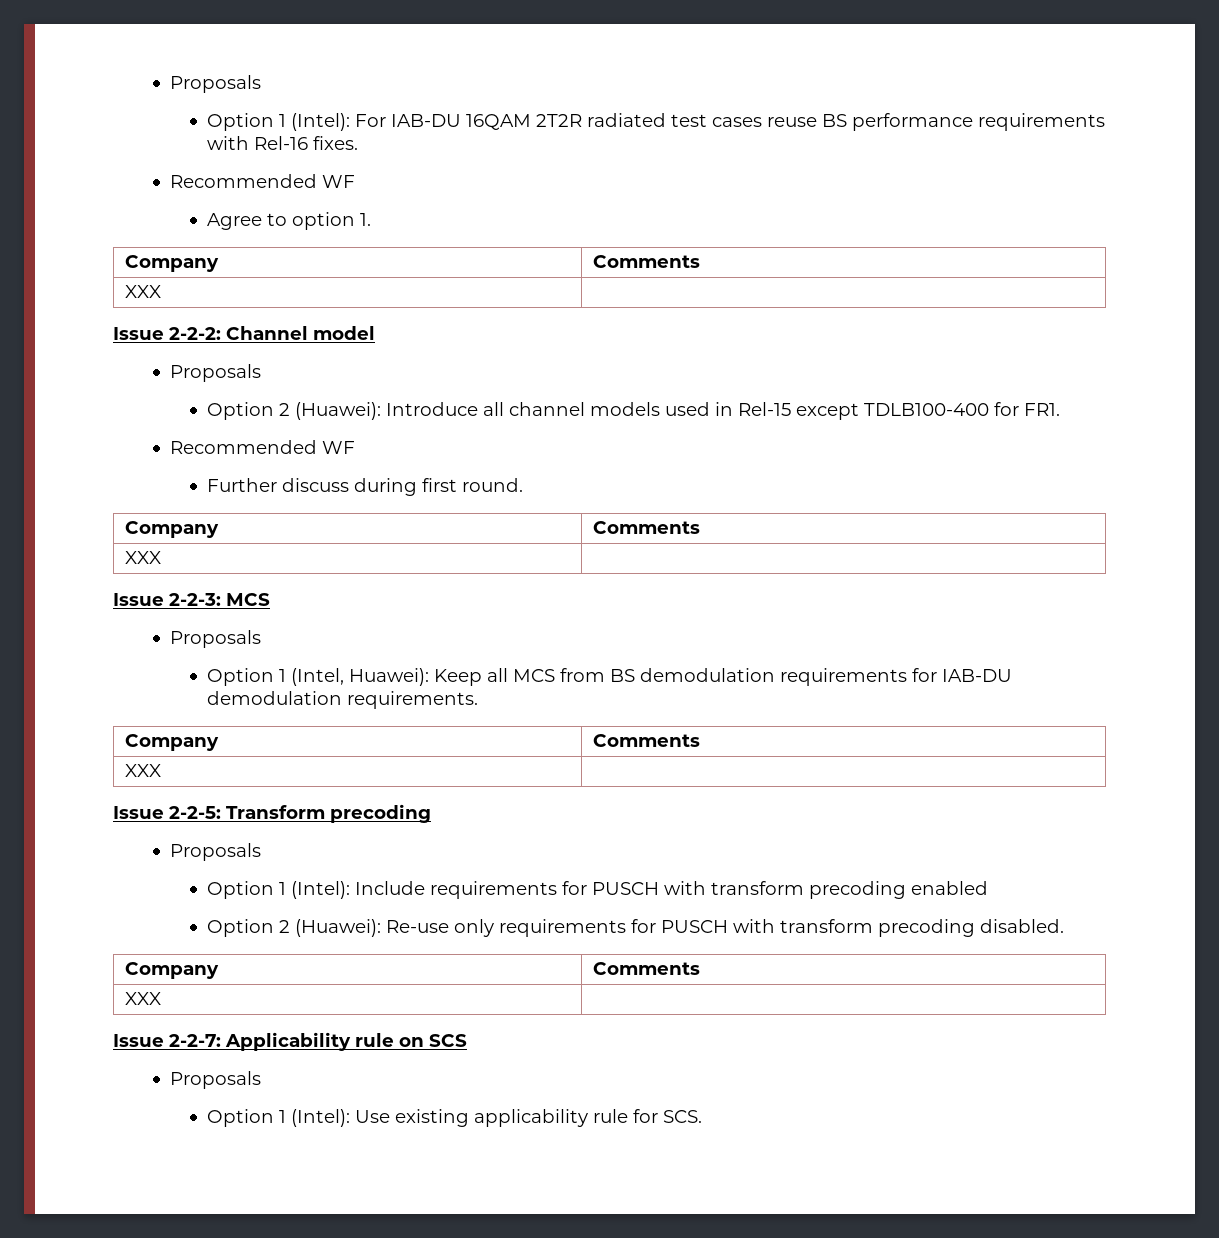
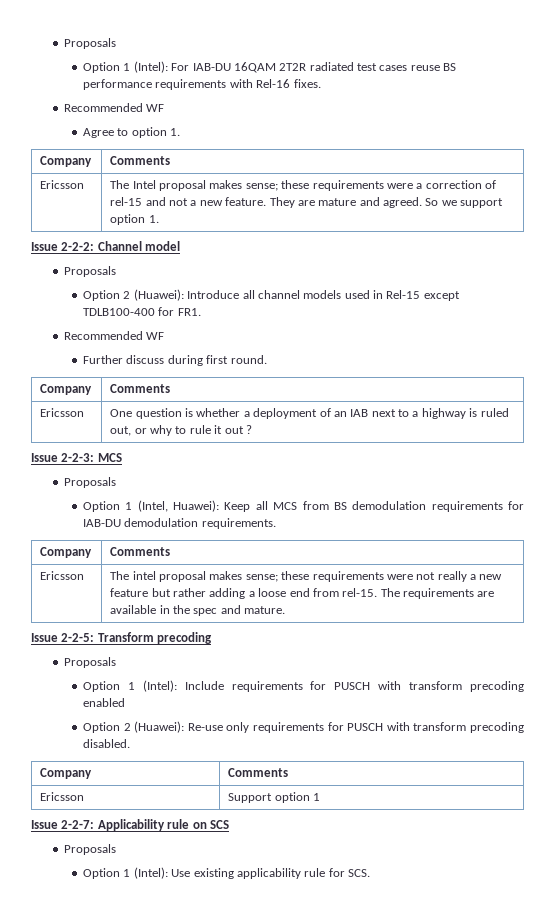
  Agree to option 1.
  Company | Comments
- XXX |
+ Ericsson | The Intel proposal makes sense; these requirements were a correction of rel-15 and not a new feature. They are mature and agreed. So we support option 1.
  Further discuss during first round.
  Company | Comments
- XXX |
+ Ericsson | One question is whether a deployment of an IAB next to a highway is ruled out, or why to rule it out ?
  Option 1 (Intel, Huawei): Keep all MCS from BS demodulation requirements for IAB-DU demodulation requirements.
  Company | Comments
- XXX |
+ Ericsson | The intel proposal makes sense; these requirements were not really a new feature but rather adding a loose end from rel-15. The requirements are available in the spec and mature.
  Option 2 (Huawei): Re-use only requirements for PUSCH with transform precoding disabled.
  Company | Comments
- XXX |
+ Ericsson | Support option 1

